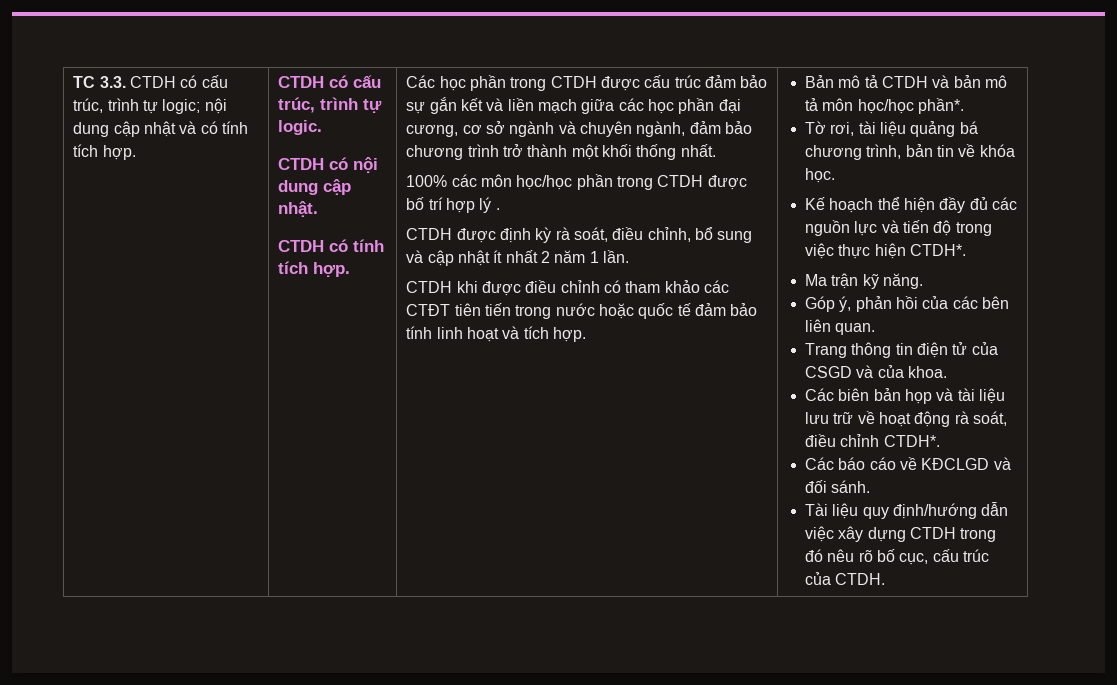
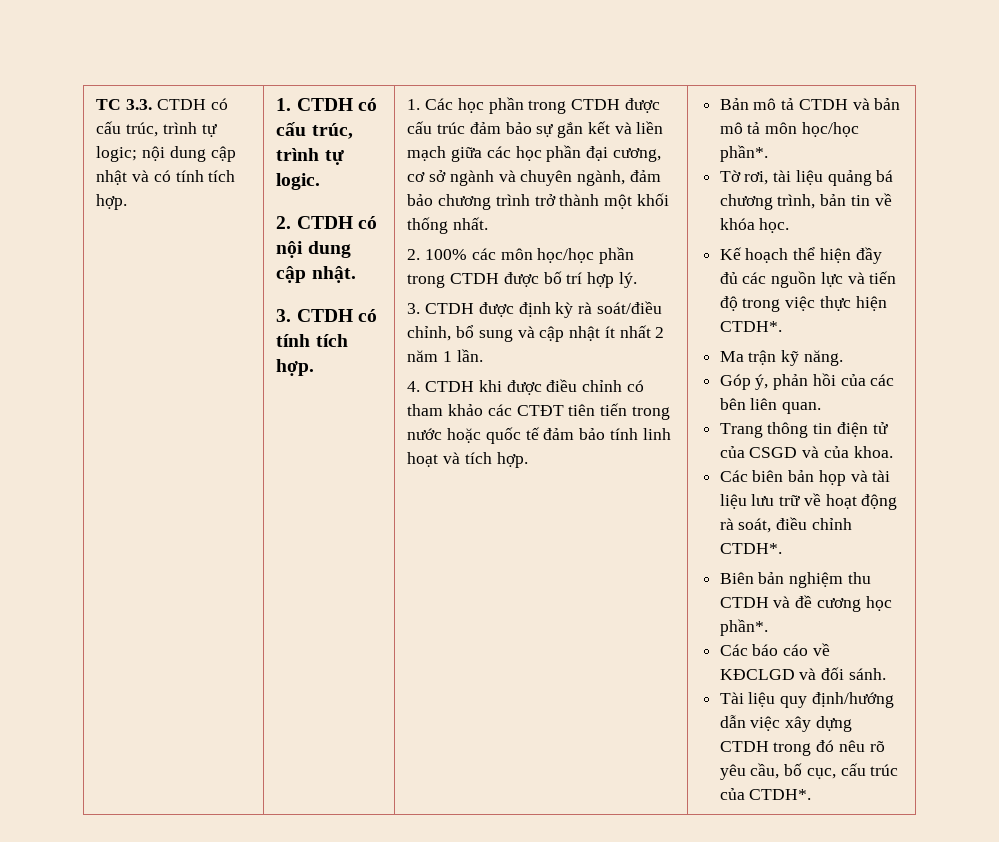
- CTDH có cấu trúc, trình tự logic.
+ 1. CTDH có cấu trúc, trình tự logic.
- CTDH có nội dung cập nhật.
+ 2. CTDH có nội dung cập nhật.
- CTDH có tính tích hợp.
+ 3. CTDH có tính tích hợp.
- Các học phần trong CTDH được cấu trúc đảm bảo sự gắn kết và liền mạch giữa các học phần đại cương, cơ sở ngành và chuyên ngành, đảm bảo chương trình trở thành một khối thống nhất.
+ 1. Các học phần trong CTDH được cấu trúc đảm bảo sự gắn kết và liền mạch giữa các học phần đại cương, cơ sở ngành và chuyên ngành, đảm bảo chương trình trở thành một khối thống nhất.
- 100% các môn học/học phần trong CTDH được bố trí hợp lý .
- CTDH được định kỳ rà soát, điều chỉnh, bổ sung và cập nhật ít nhất 2 năm 1 lần.
+ 2. 100% các môn học/học phần trong CTDH được bố trí hợp lý.
+ 3. CTDH được định kỳ rà soát/điều chỉnh, bổ sung và cập nhật ít nhất 2 năm 1 lần.
- CTDH khi được điều chỉnh có tham khảo các CTĐT tiên tiến trong nước hoặc quốc tế đảm bảo tính linh hoạt và tích hợp.
+ 4. CTDH khi được điều chỉnh có tham khảo các CTĐT tiên tiến trong nước hoặc quốc tế đảm bảo tính linh hoạt và tích hợp.
+ Biên bản nghiệm thu CTDH và đề cương học phần*.
- Tài liệu quy định/hướng dẫn việc xây dựng CTDH trong đó nêu rõ bố cục, cấu trúc của CTDH.
+ Tài liệu quy định/hướng dẫn việc xây dựng CTDH trong đó nêu rõ yêu cầu, bố cục, cấu trúc của CTDH*.

